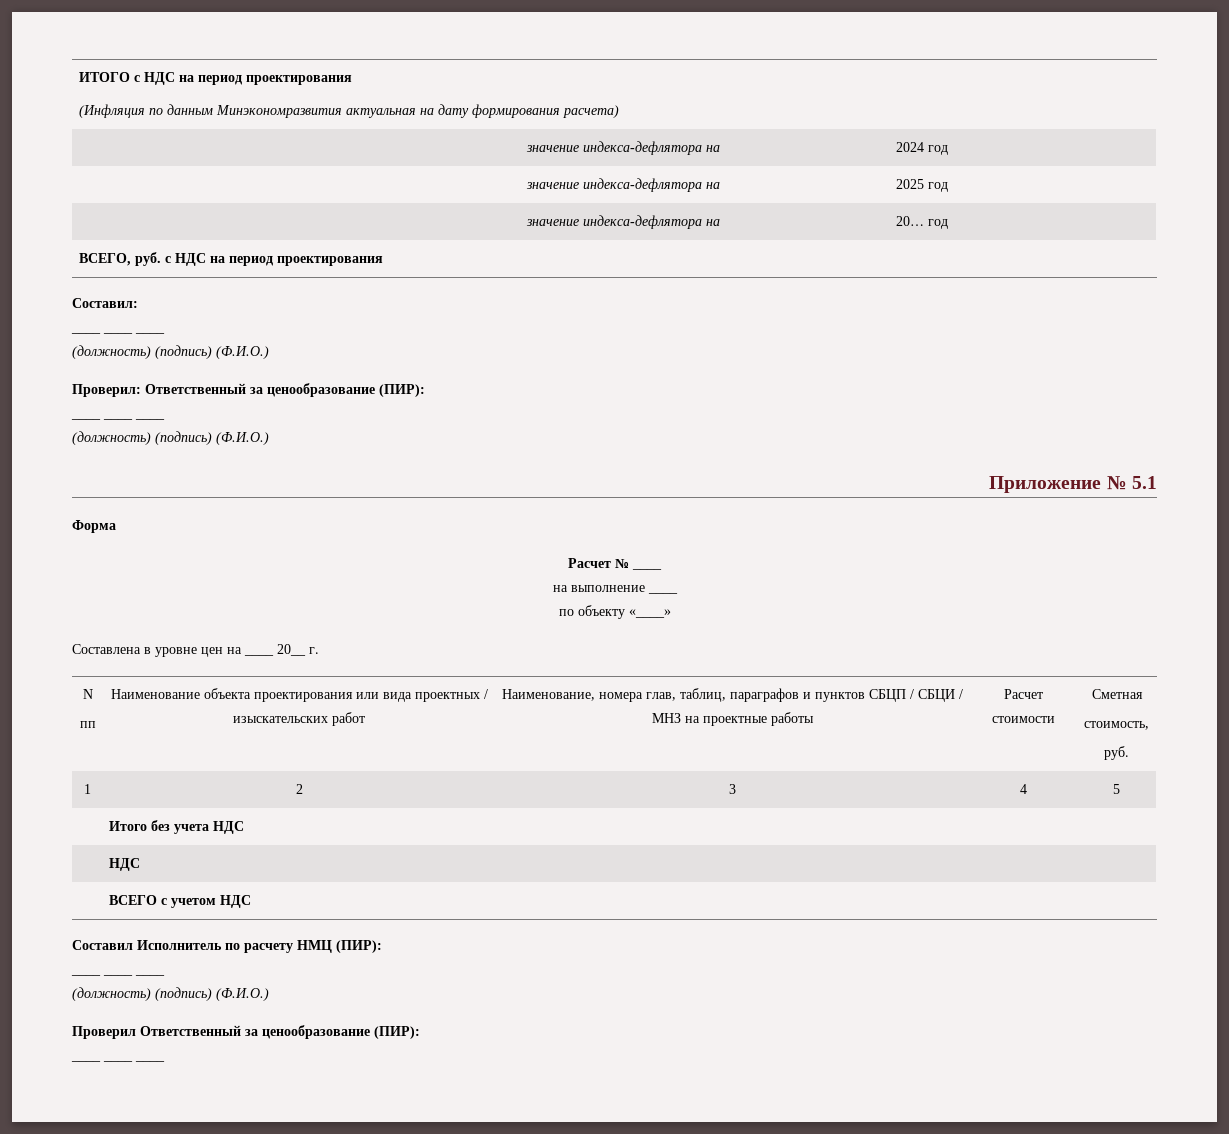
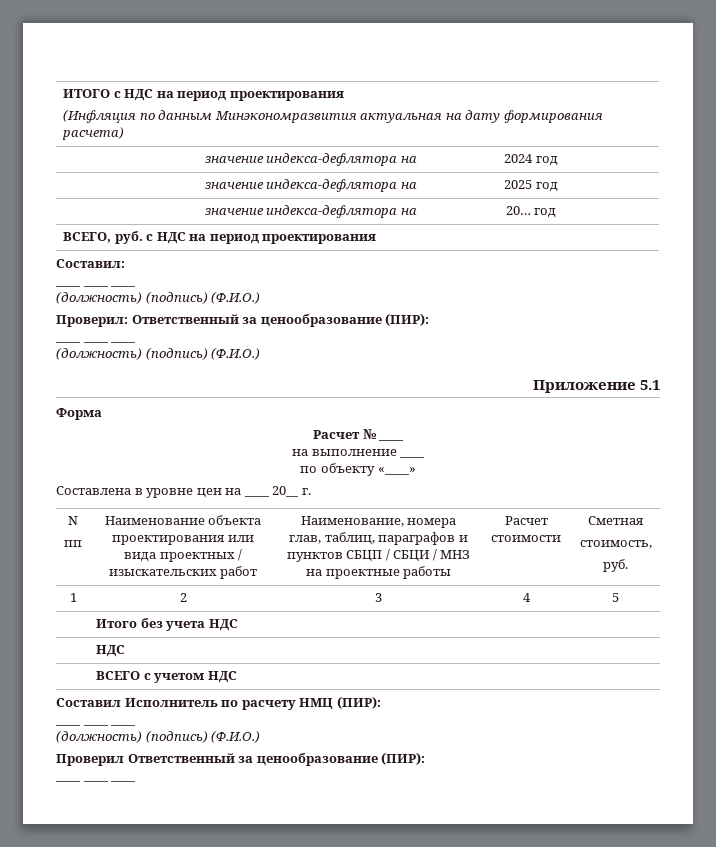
- Приложение № 5.1
+ Приложение 5.1

